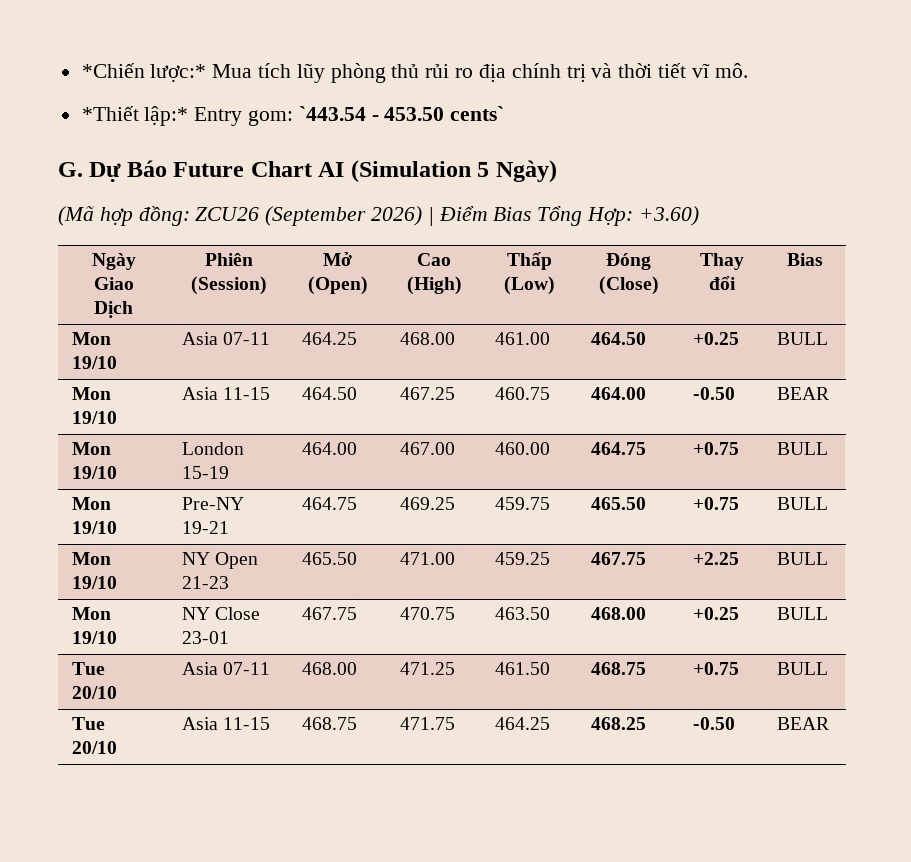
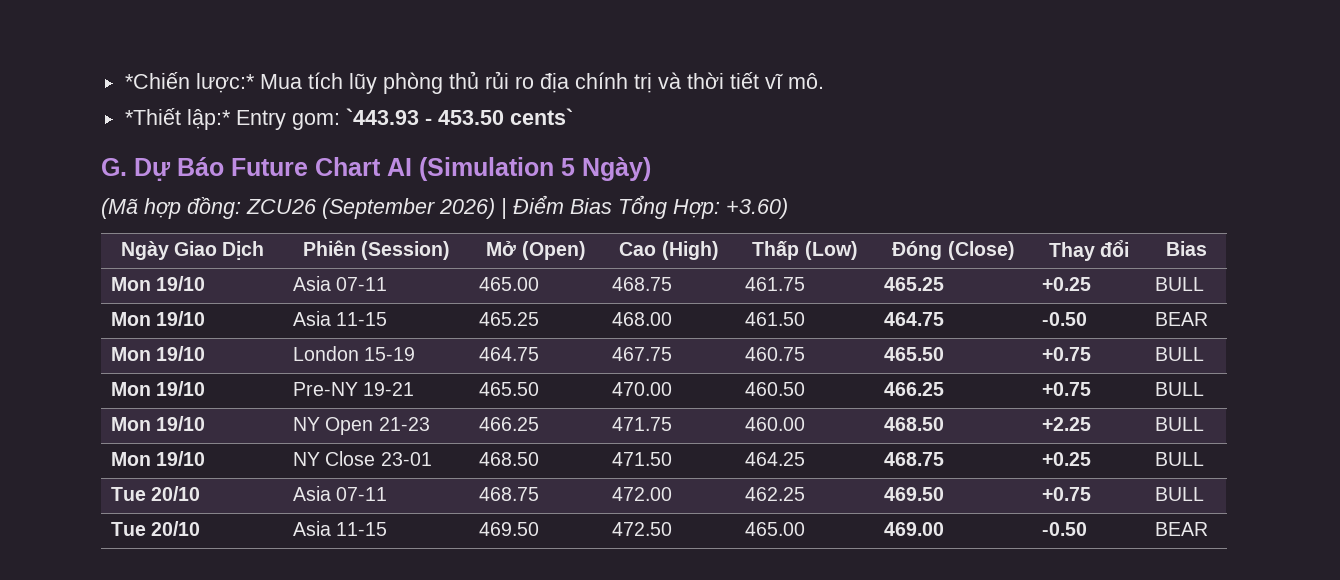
- *Thiết lập:* Entry gom: `443.54 - 453.50 cents`
+ *Thiết lập:* Entry gom: `443.93 - 453.50 cents`
- Mon 19/10 | Asia 07-11 | 464.25 | 468.00 | 461.00 | 464.50 | +0.25 | BULL
+ Mon 19/10 | Asia 07-11 | 465.00 | 468.75 | 461.75 | 465.25 | +0.25 | BULL
- Mon 19/10 | Asia 11-15 | 464.50 | 467.25 | 460.75 | 464.00 | -0.50 | BEAR
+ Mon 19/10 | Asia 11-15 | 465.25 | 468.00 | 461.50 | 464.75 | -0.50 | BEAR
- Mon 19/10 | London 15-19 | 464.00 | 467.00 | 460.00 | 464.75 | +0.75 | BULL
+ Mon 19/10 | London 15-19 | 464.75 | 467.75 | 460.75 | 465.50 | +0.75 | BULL
- Mon 19/10 | Pre-NY 19-21 | 464.75 | 469.25 | 459.75 | 465.50 | +0.75 | BULL
+ Mon 19/10 | Pre-NY 19-21 | 465.50 | 470.00 | 460.50 | 466.25 | +0.75 | BULL
- Mon 19/10 | NY Open 21-23 | 465.50 | 471.00 | 459.25 | 467.75 | +2.25 | BULL
+ Mon 19/10 | NY Open 21-23 | 466.25 | 471.75 | 460.00 | 468.50 | +2.25 | BULL
- Mon 19/10 | NY Close 23-01 | 467.75 | 470.75 | 463.50 | 468.00 | +0.25 | BULL
+ Mon 19/10 | NY Close 23-01 | 468.50 | 471.50 | 464.25 | 468.75 | +0.25 | BULL
- Tue 20/10 | Asia 07-11 | 468.00 | 471.25 | 461.50 | 468.75 | +0.75 | BULL
+ Tue 20/10 | Asia 07-11 | 468.75 | 472.00 | 462.25 | 469.50 | +0.75 | BULL
- Tue 20/10 | Asia 11-15 | 468.75 | 471.75 | 464.25 | 468.25 | -0.50 | BEAR
+ Tue 20/10 | Asia 11-15 | 469.50 | 472.50 | 465.00 | 469.00 | -0.50 | BEAR

